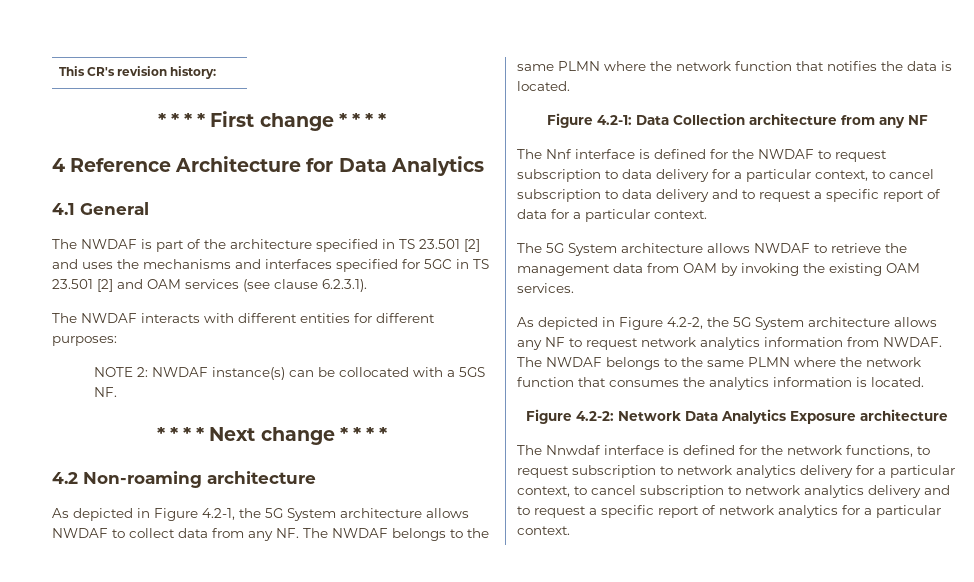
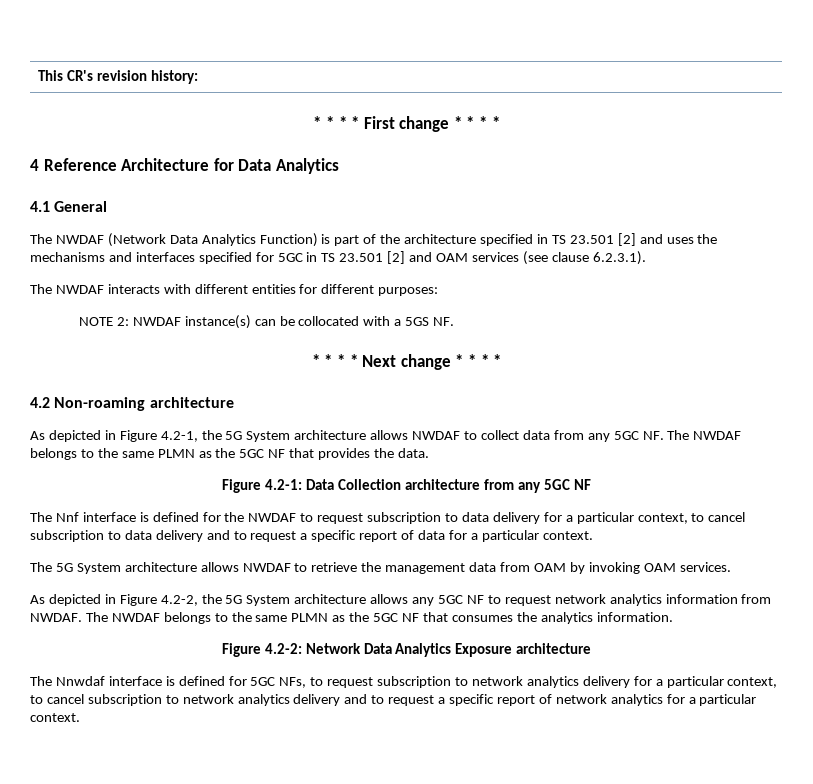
- The NWDAF is part of the architecture specified in TS 23.501 [2] and uses the mechanisms and interfaces specified for 5GC in TS 23.501 [2] and OAM services (see clause 6.2.3.1).
+ The NWDAF (Network Data Analytics Function) is part of the architecture specified in TS 23.501 [2] and uses the mechanisms and interfaces specified for 5GC in TS 23.501 [2] and OAM services (see clause 6.2.3.1).
- As depicted in Figure 4.2-1, the 5G System architecture allows NWDAF to collect data from any NF. The NWDAF belongs to the same PLMN where the network function that notifies the data is located.
+ As depicted in Figure 4.2-1, the 5G System architecture allows NWDAF to collect data from any 5GC NF. The NWDAF belongs to the same PLMN as the 5GC NF that provides the data.
- Figure 4.2-1: Data Collection architecture from any NF
+ Figure 4.2-1: Data Collection architecture from any 5GC NF
- The 5G System architecture allows NWDAF to retrieve the management data from OAM by invoking the existing OAM services.
+ The 5G System architecture allows NWDAF to retrieve the management data from OAM by invoking OAM services.
- As depicted in Figure 4.2-2, the 5G System architecture allows any NF to request network analytics information from NWDAF.
+ As depicted in Figure 4.2-2, the 5G System architecture allows any 5GC NF to request network analytics information from NWDAF.
- The NWDAF belongs to the same PLMN where the network function that consumes the analytics information is located.
+ The NWDAF belongs to the same PLMN as the 5GC NF that consumes the analytics information.
- The Nnwdaf interface is defined for the network functions, to request subscription to network analytics delivery for a particular context, to cancel subscription to network analytics delivery and to request a specific report of network analytics for a particular context.
+ The Nnwdaf interface is defined for 5GC NFs, to request subscription to network analytics delivery for a particular context, to cancel subscription to network analytics delivery and to request a specific report of network analytics for a particular context.

